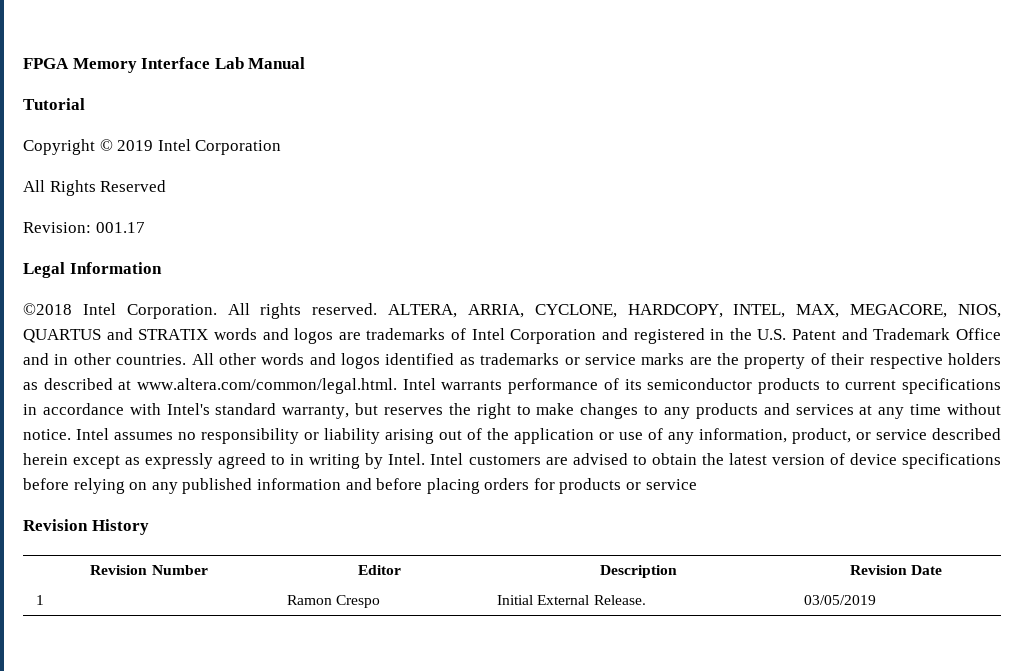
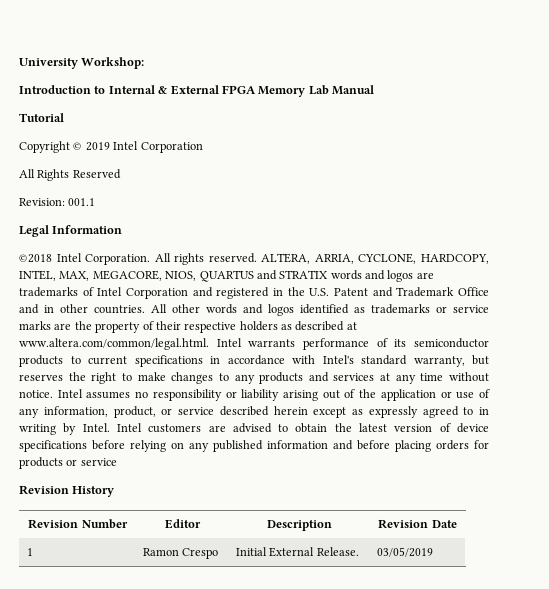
- FPGA Memory Interface Lab Manual
+ University Workshop:
+ Introduction to Internal & External FPGA Memory Lab Manual
- Revision: 001.17
+ Revision: 001.1

